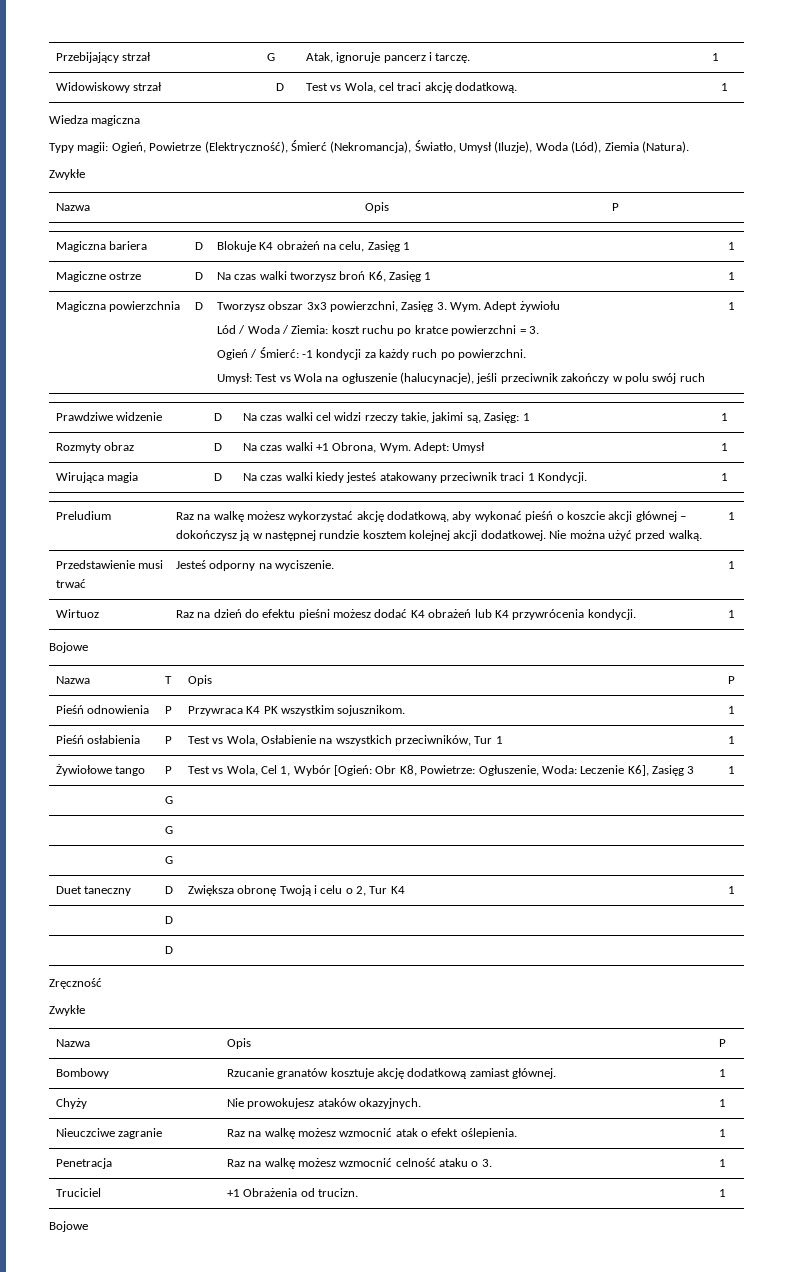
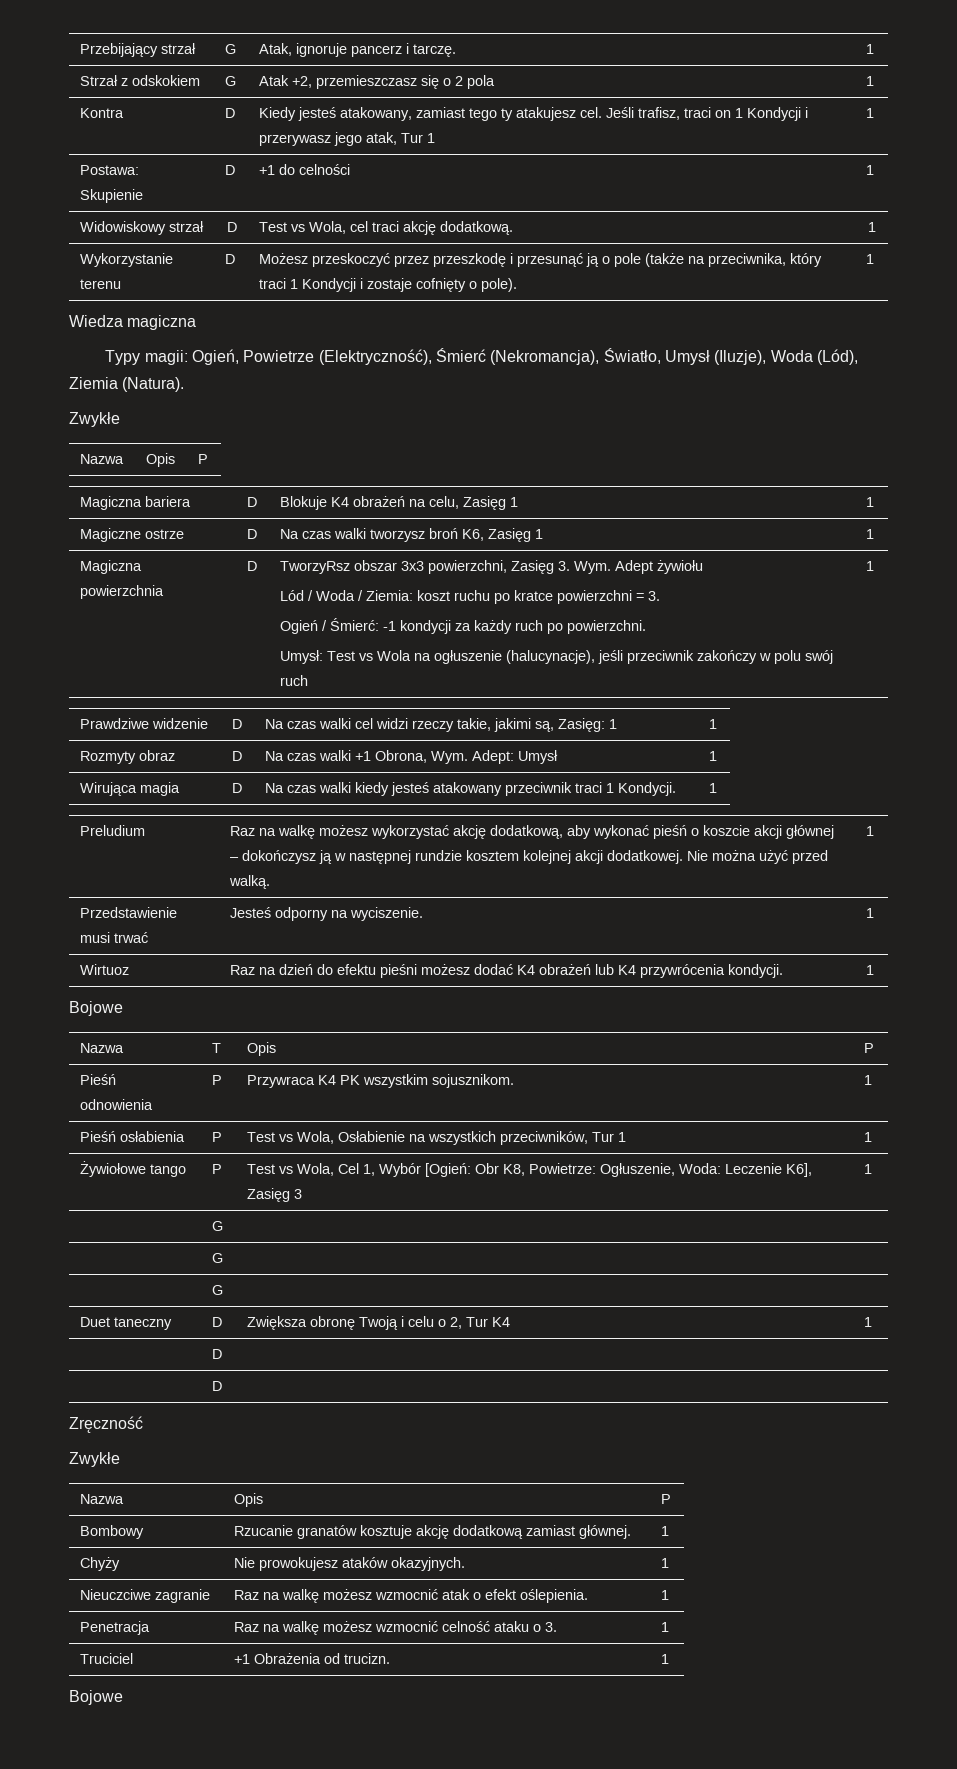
+ Strzał z odskokiem | G | Atak +2, przemieszczasz się o 2 pola | 1
+ Kontra | D | Kiedy jesteś atakowany, zamiast tego ty atakujesz cel. Jeśli trafisz, traci on 1 Kondycji i przerywasz jego atak, Tur 1 | 1
+ Postawa: Skupienie | D | +1 do celności | 1
+ Wykorzystanie terenu | D | Możesz przeskoczyć przez przeszkodę i przesunąć ją o pole (także na przeciwnika, który traci 1 Kondycji i zostaje cofnięty o pole). | 1
- Tworzysz obszar 3x3 powierzchni, Zasięg 3. Wym. Adept żywiołu
+ TworzyRsz obszar 3x3 powierzchni, Zasięg 3. Wym. Adept żywiołu

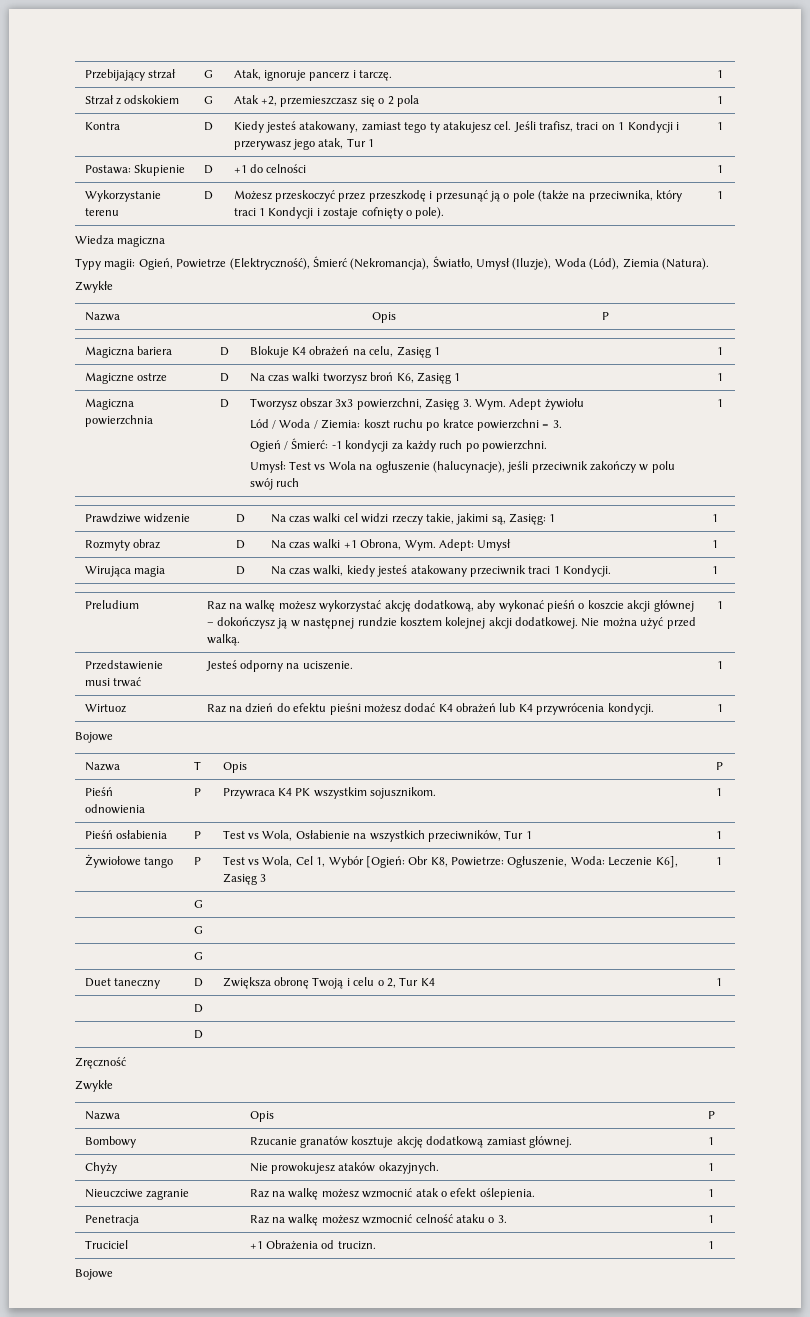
- Widowiskowy strzał | D | Test vs Wola, cel traci akcję dodatkową. | 1
- TworzyRsz obszar 3x3 powierzchni, Zasięg 3. Wym. Adept żywiołu
+ Tworzysz obszar 3x3 powierzchni, Zasięg 3. Wym. Adept żywiołu
- Wirująca magia | D | Na czas walki kiedy jesteś atakowany przeciwnik traci 1 Kondycji. | 1
+ Wirująca magia | D | Na czas walki, kiedy jesteś atakowany przeciwnik traci 1 Kondycji. | 1
- Przedstawienie musi trwać | Jesteś odporny na wyciszenie. | 1
+ Przedstawienie musi trwać | Jesteś odporny na uciszenie. | 1

